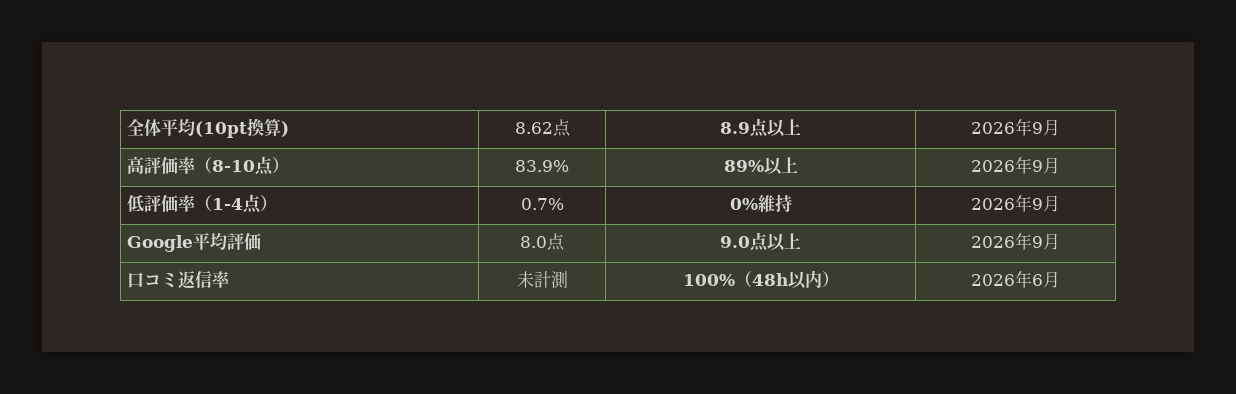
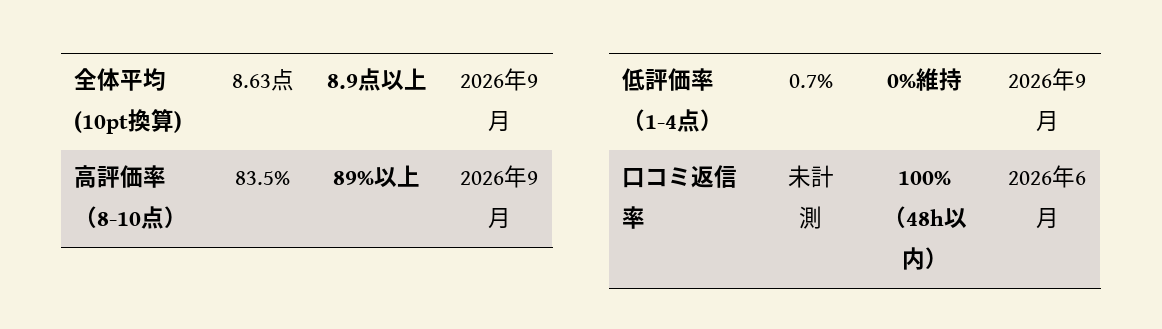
- 全体平均(10pt換算) | 8.62点 | 8.9点以上 | 2026年9月
+ 全体平均(10pt換算) | 8.63点 | 8.9点以上 | 2026年9月
- 高評価率（8-10点） | 83.9% | 89%以上 | 2026年9月
+ 高評価率（8-10点） | 83.5% | 89%以上 | 2026年9月
- Google平均評価 | 8.0点 | 9.0点以上 | 2026年9月

